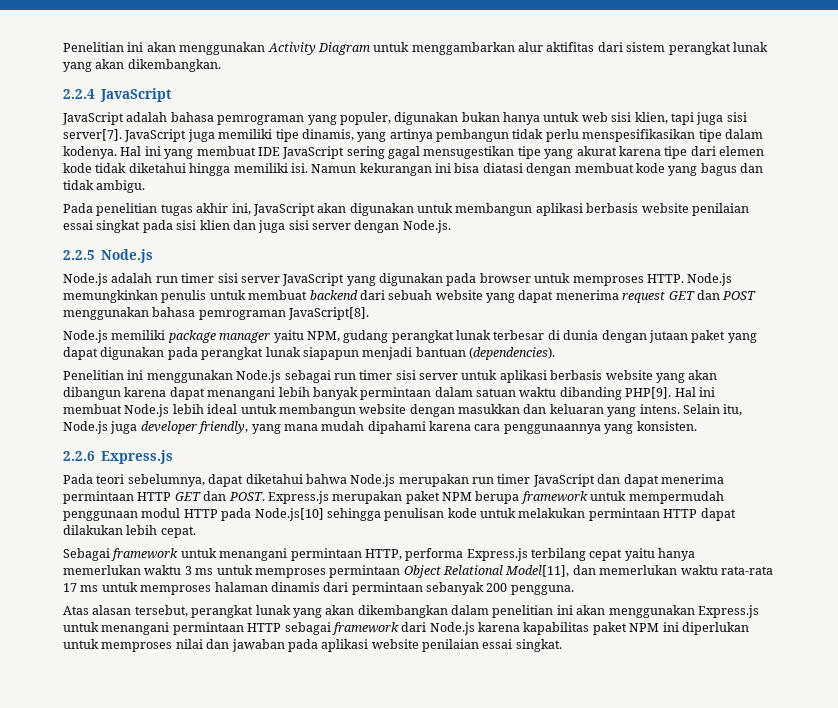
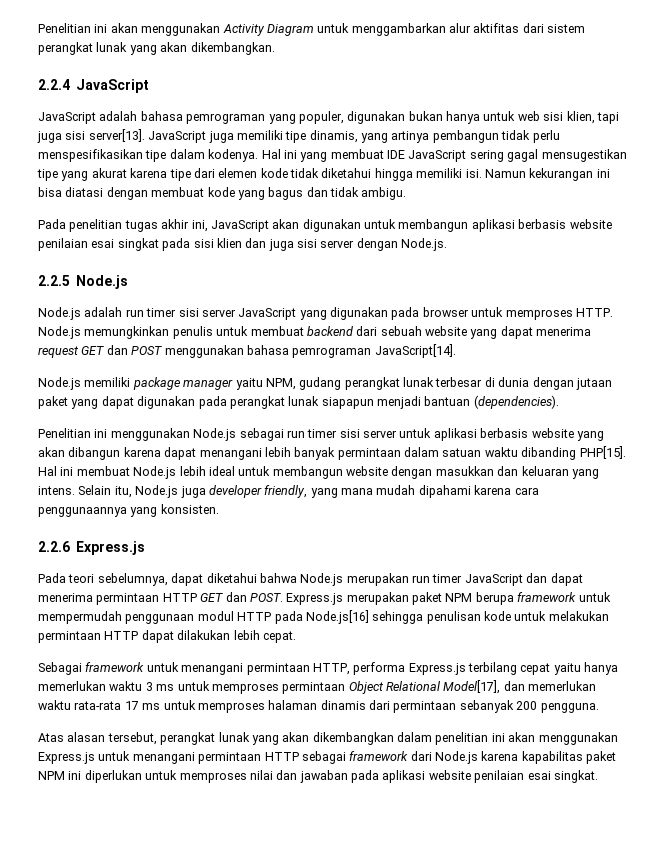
- JavaScript adalah bahasa pemrograman yang populer, digunakan bukan hanya untuk web sisi klien, tapi juga sisi server[7].
+ JavaScript adalah bahasa pemrograman yang populer, digunakan bukan hanya untuk web sisi klien, tapi juga sisi server[13].
- Pada penelitian tugas akhir ini, JavaScript akan digunakan untuk membangun aplikasi berbasis website penilaian essai singkat pada sisi klien dan juga sisi server dengan Node.js.
+ Pada penelitian tugas akhir ini, JavaScript akan digunakan untuk membangun aplikasi berbasis website penilaian esai singkat pada sisi klien dan juga sisi server dengan Node.js.
- Node.js memungkinkan penulis untuk membuat backend dari sebuah website yang dapat menerima request GET dan POST menggunakan bahasa pemrograman JavaScript[8].
+ Node.js memungkinkan penulis untuk membuat backend dari sebuah website yang dapat menerima request GET dan POST menggunakan bahasa pemrograman JavaScript[14].
- Penelitian ini menggunakan Node.js sebagai run timer sisi server untuk aplikasi berbasis website yang akan dibangun karena dapat menangani lebih banyak permintaan dalam satuan waktu dibanding PHP[9].
+ Penelitian ini menggunakan Node.js sebagai run timer sisi server untuk aplikasi berbasis website yang akan dibangun karena dapat menangani lebih banyak permintaan dalam satuan waktu dibanding PHP[15].
- Express.js merupakan paket NPM berupa framework untuk mempermudah penggunaan modul HTTP pada Node.js[10] sehingga penulisan kode untuk melakukan permintaan HTTP dapat dilakukan lebih cepat.
+ Express.js merupakan paket NPM berupa framework untuk mempermudah penggunaan modul HTTP pada Node.js[16] sehingga penulisan kode untuk melakukan permintaan HTTP dapat dilakukan lebih cepat.
- Sebagai framework untuk menangani permintaan HTTP, performa Express.js terbilang cepat yaitu hanya memerlukan waktu 3 ms untuk memproses permintaan Object Relational Model[11], dan memerlukan waktu rata-rata 17 ms untuk memproses halaman dinamis dari permintaan sebanyak 200 pengguna.
+ Sebagai framework untuk menangani permintaan HTTP, performa Express.js terbilang cepat yaitu hanya memerlukan waktu 3 ms untuk memproses permintaan Object Relational Model[17], dan memerlukan waktu rata-rata 17 ms untuk memproses halaman dinamis dari permintaan sebanyak 200 pengguna.
- Atas alasan tersebut, perangkat lunak yang akan dikembangkan dalam penelitian ini akan menggunakan Express.js untuk menangani permintaan HTTP sebagai framework dari Node.js karena kapabilitas paket NPM ini diperlukan untuk memproses nilai dan jawaban pada aplikasi website penilaian essai singkat.
+ Atas alasan tersebut, perangkat lunak yang akan dikembangkan dalam penelitian ini akan menggunakan Express.js untuk menangani permintaan HTTP sebagai framework dari Node.js karena kapabilitas paket NPM ini diperlukan untuk memproses nilai dan jawaban pada aplikasi website penilaian esai singkat.

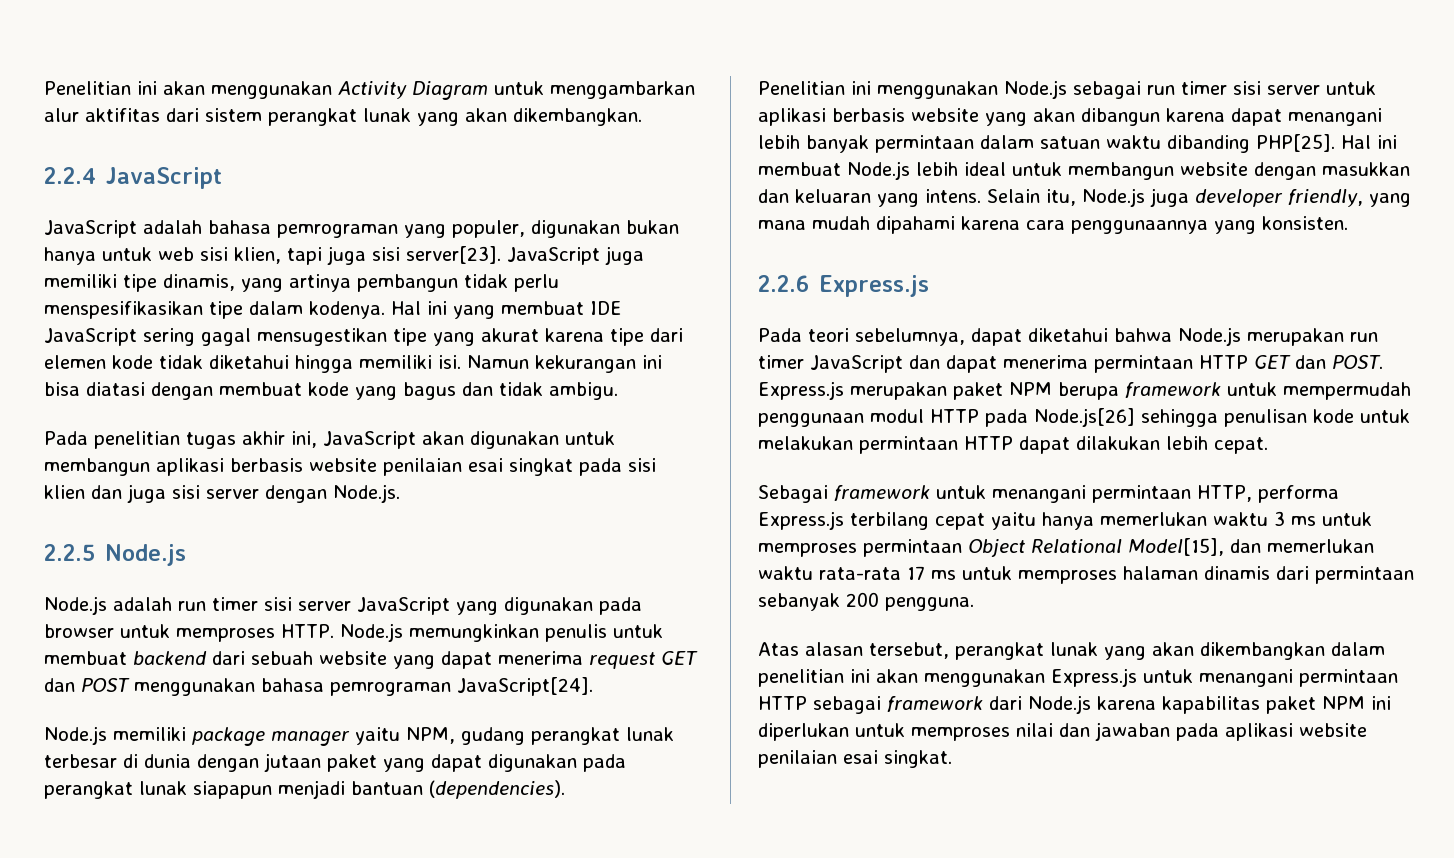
- JavaScript adalah bahasa pemrograman yang populer, digunakan bukan hanya untuk web sisi klien, tapi juga sisi server[13].
+ JavaScript adalah bahasa pemrograman yang populer, digunakan bukan hanya untuk web sisi klien, tapi juga sisi server[23].
- Node.js memungkinkan penulis untuk membuat backend dari sebuah website yang dapat menerima request GET dan POST menggunakan bahasa pemrograman JavaScript[14].
+ Node.js memungkinkan penulis untuk membuat backend dari sebuah website yang dapat menerima request GET dan POST menggunakan bahasa pemrograman JavaScript[24].
- Penelitian ini menggunakan Node.js sebagai run timer sisi server untuk aplikasi berbasis website yang akan dibangun karena dapat menangani lebih banyak permintaan dalam satuan waktu dibanding PHP[15].
+ Penelitian ini menggunakan Node.js sebagai run timer sisi server untuk aplikasi berbasis website yang akan dibangun karena dapat menangani lebih banyak permintaan dalam satuan waktu dibanding PHP[25].
- Express.js merupakan paket NPM berupa framework untuk mempermudah penggunaan modul HTTP pada Node.js[16] sehingga penulisan kode untuk melakukan permintaan HTTP dapat dilakukan lebih cepat.
+ Express.js merupakan paket NPM berupa framework untuk mempermudah penggunaan modul HTTP pada Node.js[26] sehingga penulisan kode untuk melakukan permintaan HTTP dapat dilakukan lebih cepat.
- Sebagai framework untuk menangani permintaan HTTP, performa Express.js terbilang cepat yaitu hanya memerlukan waktu 3 ms untuk memproses permintaan Object Relational Model[17], dan memerlukan waktu rata-rata 17 ms untuk memproses halaman dinamis dari permintaan sebanyak 200 pengguna.
+ Sebagai framework untuk menangani permintaan HTTP, performa Express.js terbilang cepat yaitu hanya memerlukan waktu 3 ms untuk memproses permintaan Object Relational Model[15], dan memerlukan waktu rata-rata 17 ms untuk memproses halaman dinamis dari permintaan sebanyak 200 pengguna.

